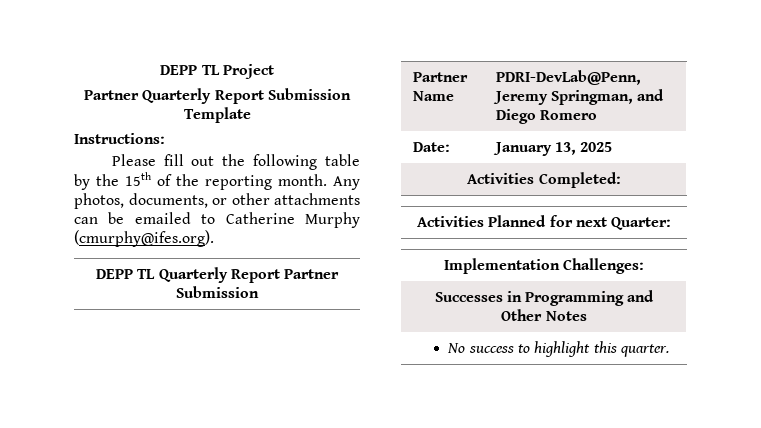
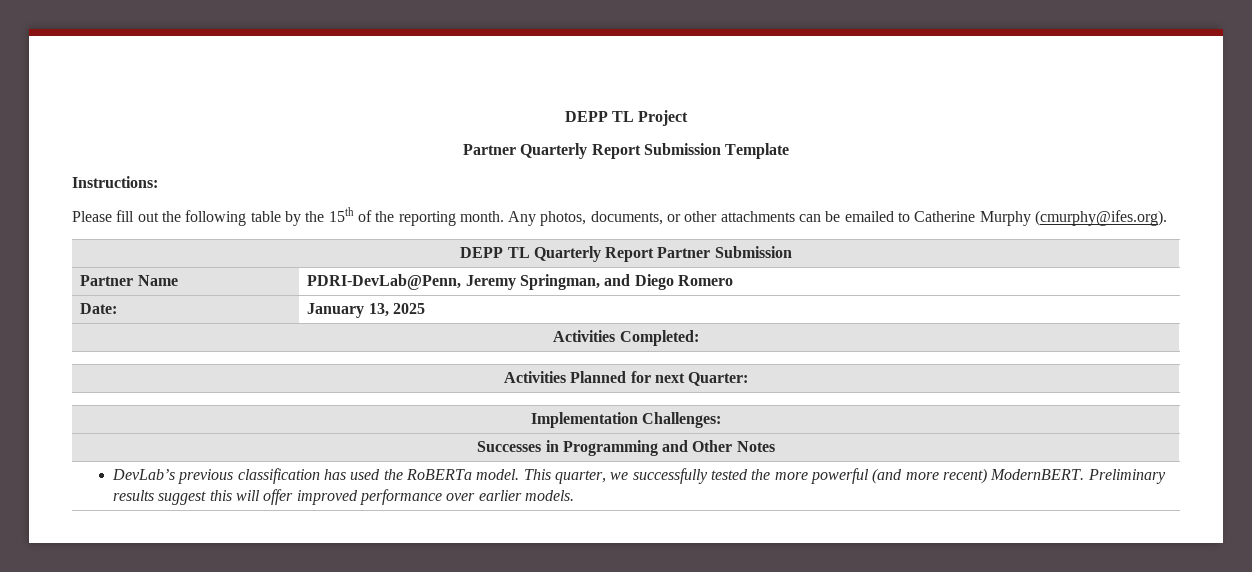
- No success to highlight this quarter.
+ DevLab’s previous classification has used the RoBERTa model. This quarter, we successfully tested the more powerful (and more recent) ModernBERT. Preliminary results suggest this will offer improved performance over earlier models.

